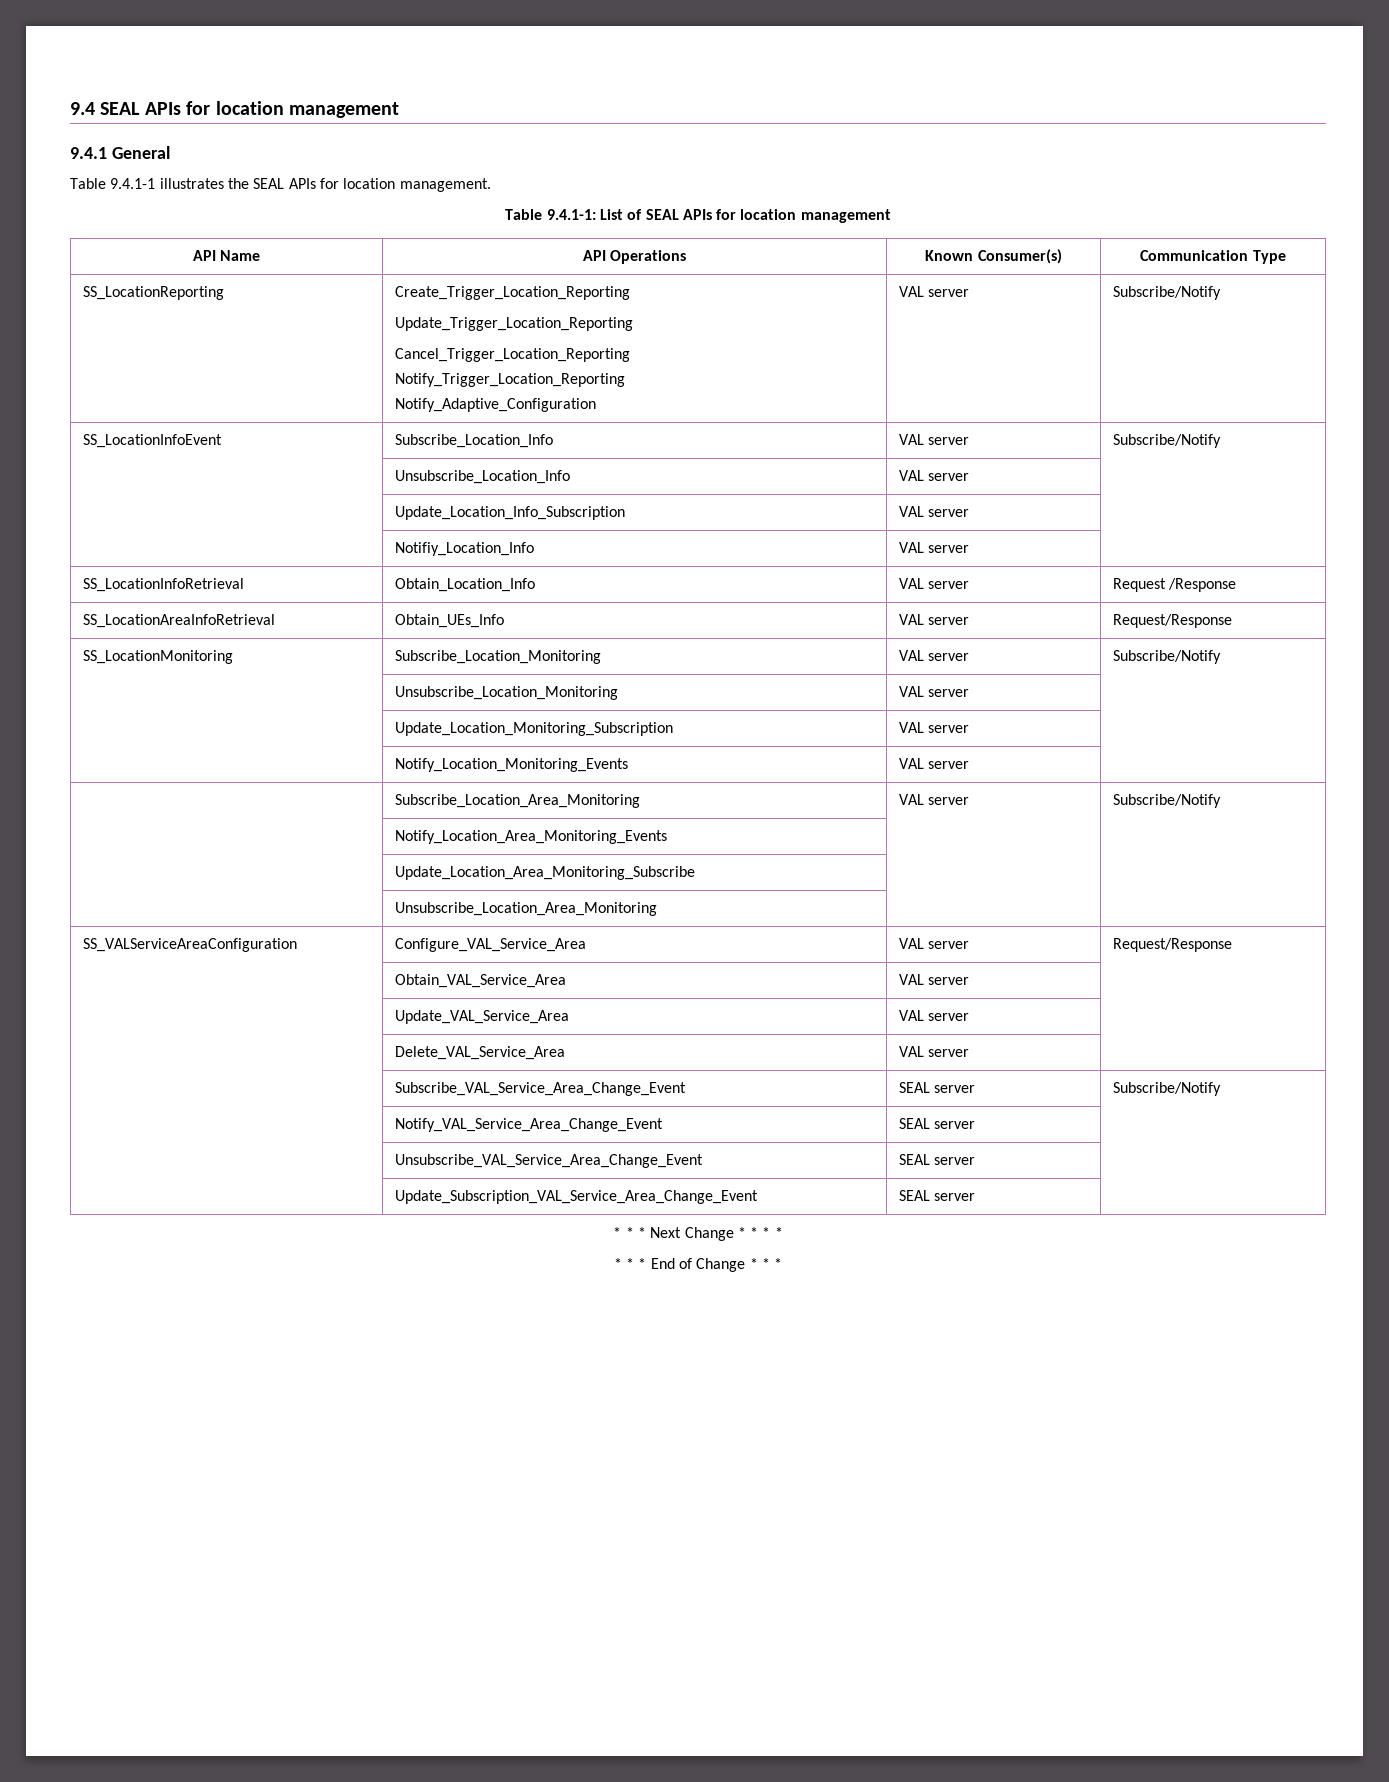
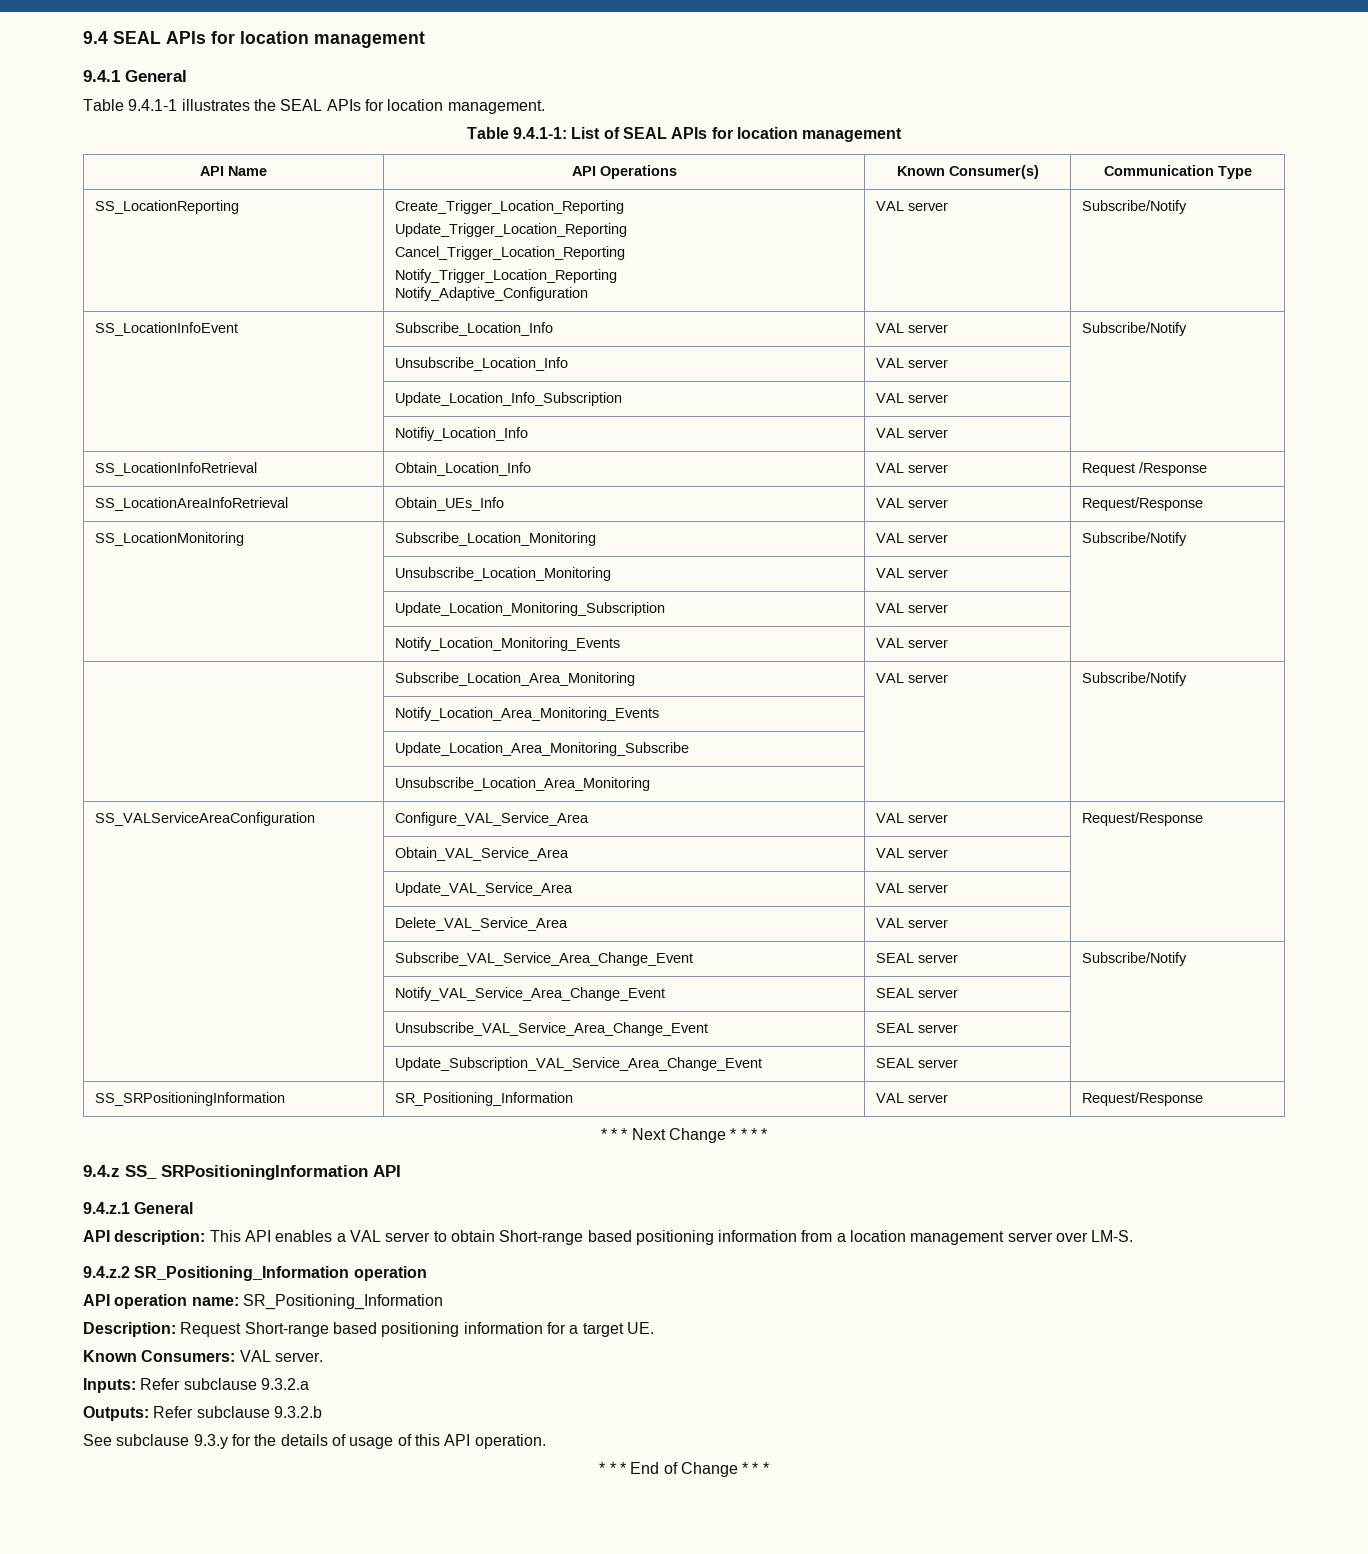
+ SS_SRPositioningInformation | SR_Positioning_Information | VAL server | Request/Response
+ 9.4.z SS_ SRPositioningInformation API
+ 9.4.z.1 General
+ API description: This API enables a VAL server to obtain Short-range based positioning information from a location management server over LM-S.
+ 9.4.z.2 SR_Positioning_Information operation
+ API operation name: SR_Positioning_Information
+ Description: Request Short-range based positioning information for a target UE.
+ Known Consumers: VAL server.
+ Inputs: Refer subclause 9.3.2.a
+ Outputs: Refer subclause 9.3.2.b
+ See subclause 9.3.y for the details of usage of this API operation.

